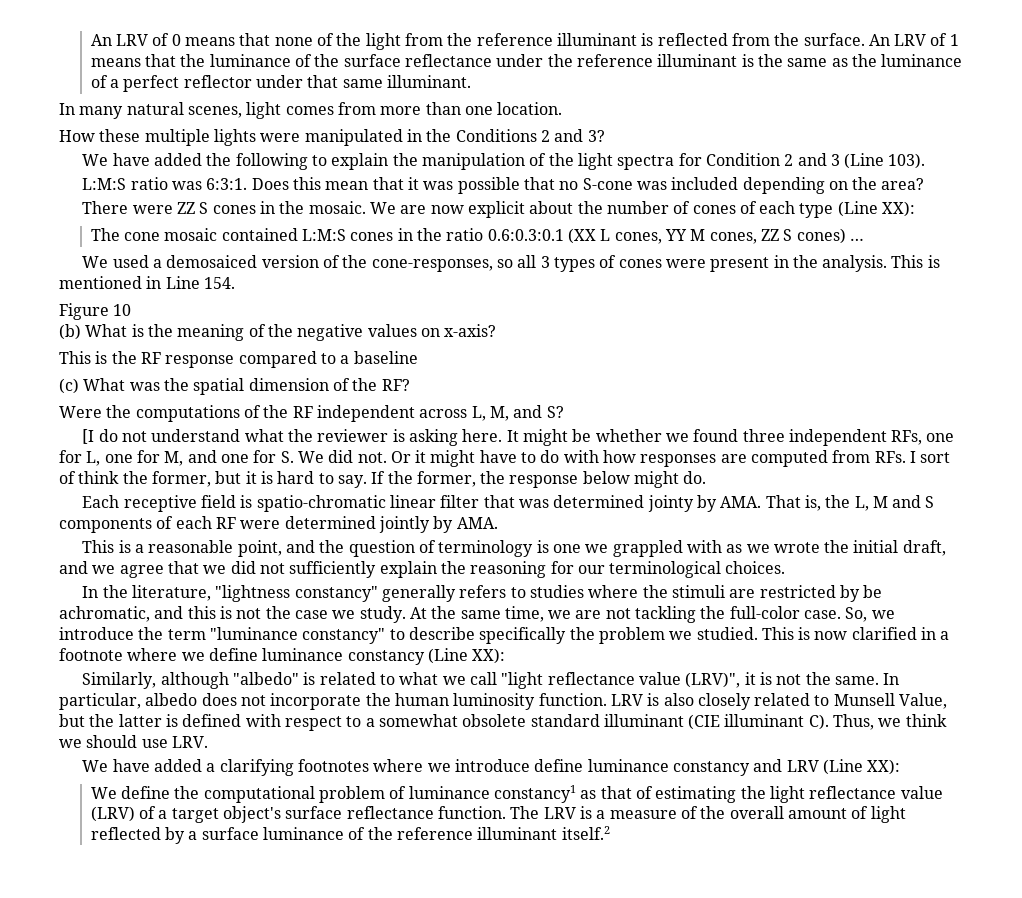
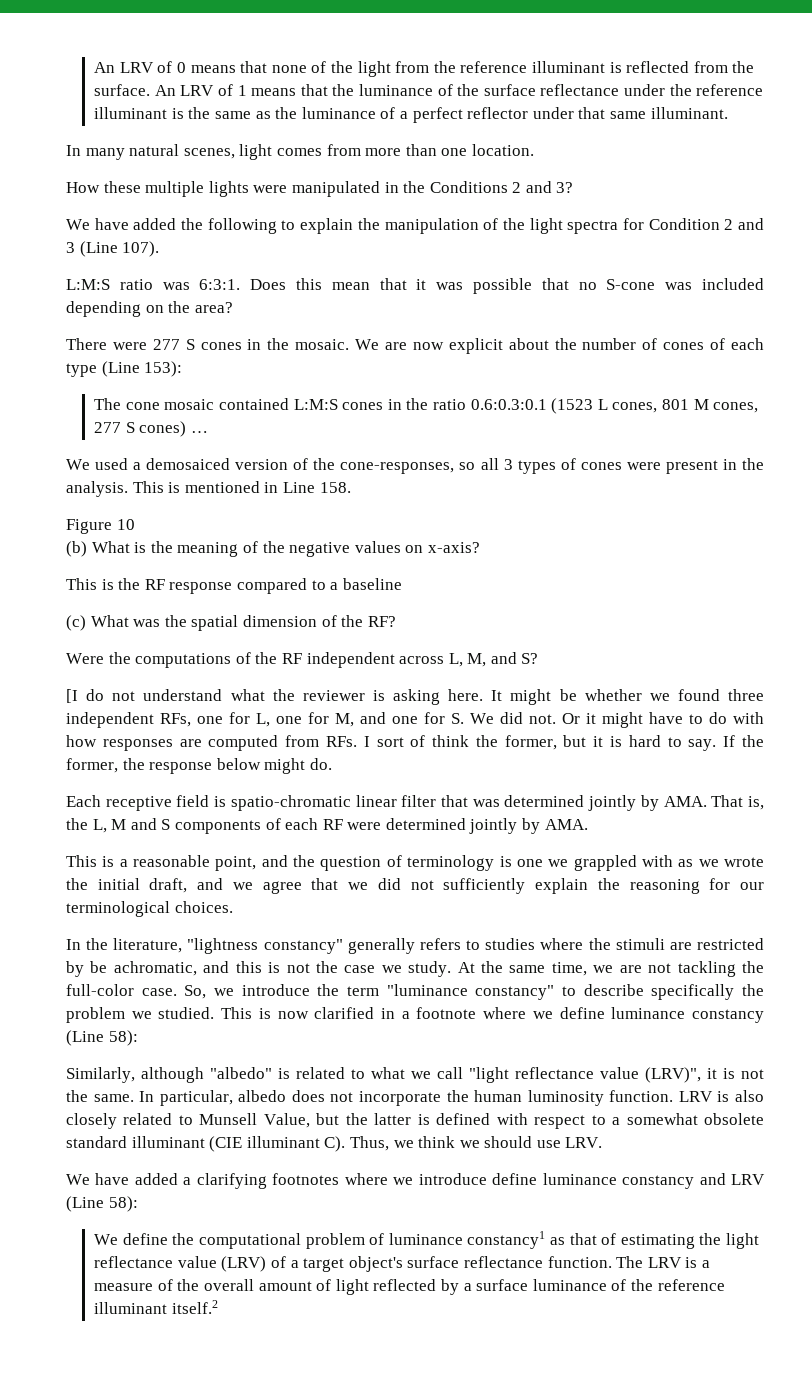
- We have added the following to explain the manipulation of the light spectra for Condition 2 and 3 (Line 103).
+ We have added the following to explain the manipulation of the light spectra for Condition 2 and 3 (Line 107).
- There were ZZ S cones in the mosaic.
+ There were 277 S cones in the mosaic.
- We are now explicit about the number of cones of each type (Line XX):
+ We are now explicit about the number of cones of each type (Line 153):
- The cone mosaic contained L:M:S cones in the ratio 0.6:0.3:0.1 (XX L cones, YY M cones, ZZ S cones) …
+ The cone mosaic contained L:M:S cones in the ratio 0.6:0.3:0.1 (1523 L cones, 801 M cones, 277 S cones) …
- This is mentioned in Line 154.
+ This is mentioned in Line 158.
- Each receptive field is spatio-chromatic linear filter that was determined jointy by AMA. That is, the L, M and S components of each RF were determined jointly by AMA.
+ Each receptive field is spatio-chromatic linear filter that was determined jointly by AMA. That is, the L, M and S components of each RF were determined jointly by AMA.
- This is now clarified in a footnote where we define luminance constancy (Line XX):
+ This is now clarified in a footnote where we define luminance constancy (Line 58):
- We have added a clarifying footnotes where we introduce define luminance constancy and LRV (Line XX):
+ We have added a clarifying footnotes where we introduce define luminance constancy and LRV (Line 58):

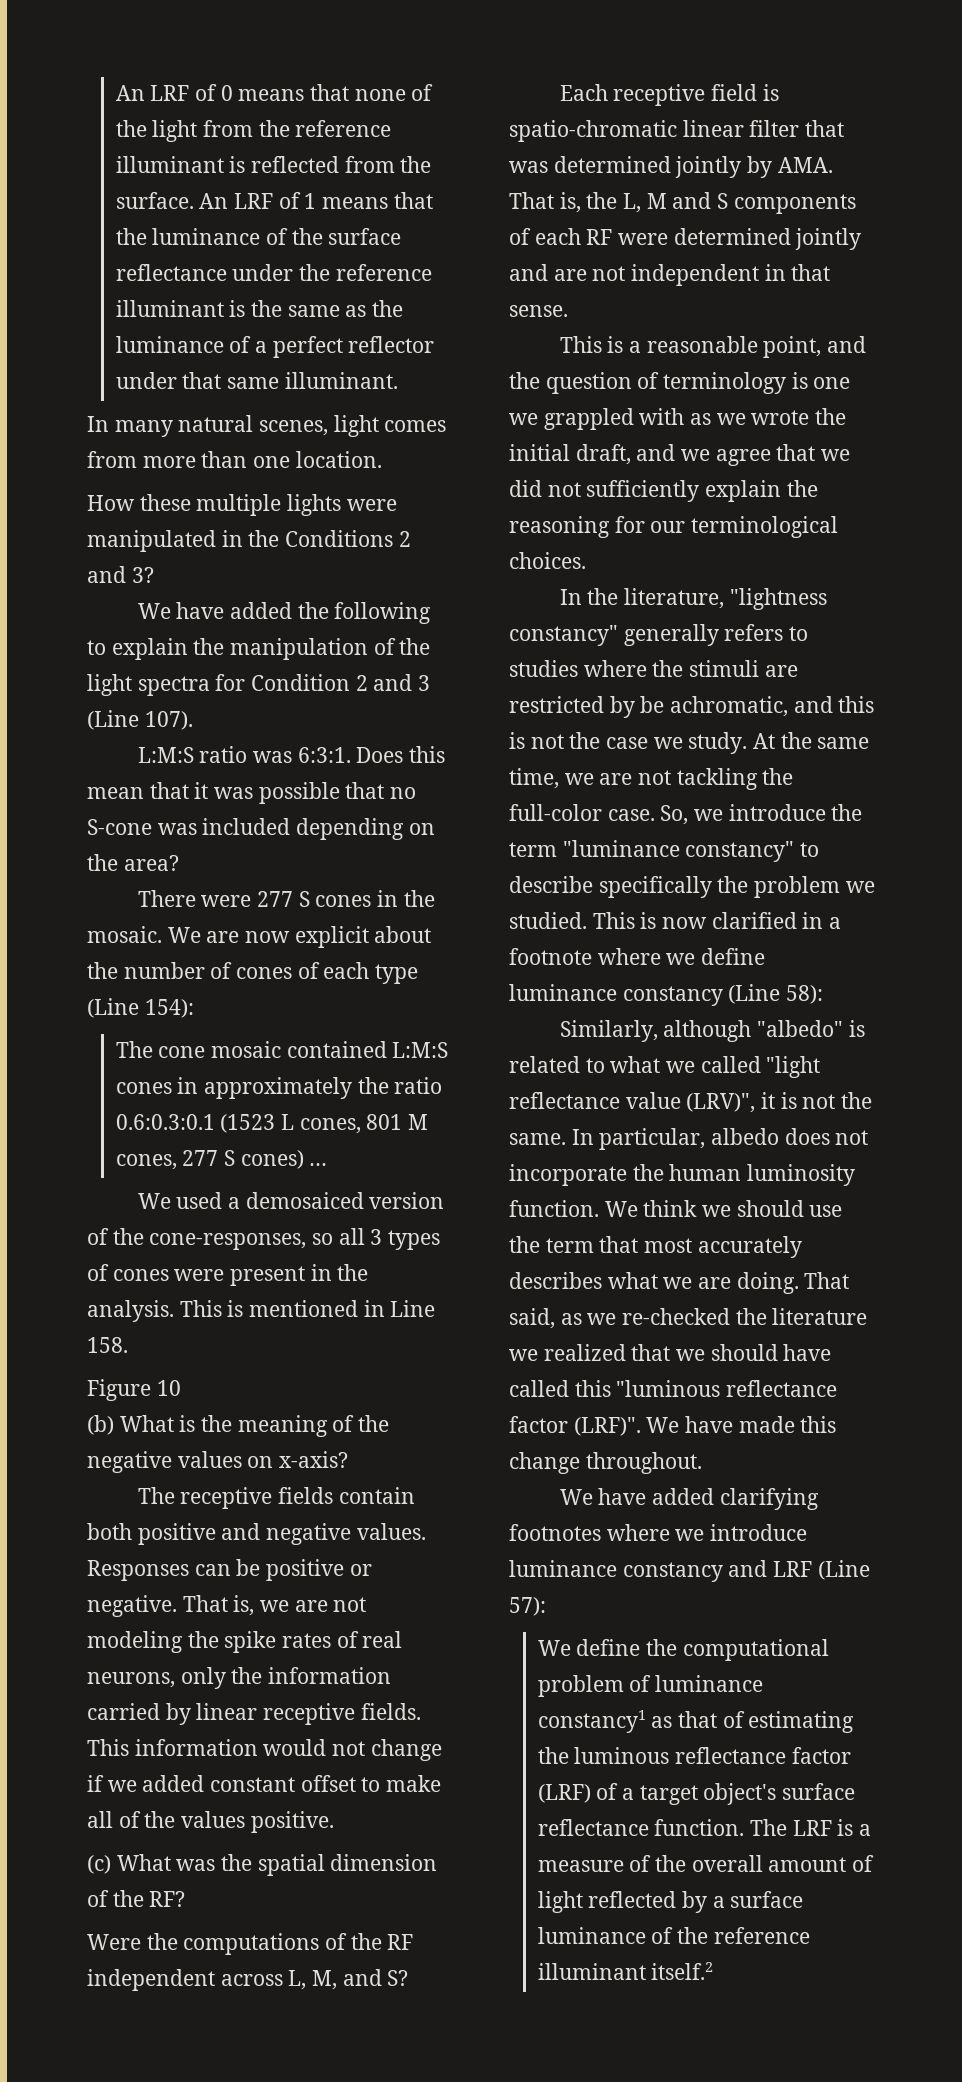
- An LRV of 0 means that none of the light from the reference illuminant is reflected from the surface.
+ An LRF of 0 means that none of the light from the reference illuminant is reflected from the surface.
- An LRV of 1 means that the luminance of the surface reflectance under the reference illuminant is the same as the luminance of a perfect reflector under that same illuminant.
+ An LRF of 1 means that the luminance of the surface reflectance under the reference illuminant is the same as the luminance of a perfect reflector under that same illuminant.
- We are now explicit about the number of cones of each type (Line 153):
+ We are now explicit about the number of cones of each type (Line 154):
- The cone mosaic contained L:M:S cones in the ratio 0.6:0.3:0.1 (1523 L cones, 801 M cones, 277 S cones) …
+ The cone mosaic contained L:M:S cones in approximately the ratio 0.6:0.3:0.1 (1523 L cones, 801 M cones, 277 S cones) …
- This is the RF response compared to a baseline
+ The receptive fields contain both positive and negative values. Responses can be positive or negative. That is, we are not modeling the spike rates of real neurons, only the information carried by linear receptive fields. This information would not change if we added constant offset to make all of the values positive.
- [I do not understand what the reviewer is asking here. It might be whether we found three independent RFs, one for L, one for M, and one for S. We did not. Or it might have to do with how responses are computed from RFs. I sort of think the former, but it is hard to say. If the former, the response below might do.
- Each receptive field is spatio-chromatic linear filter that was determined jointly by AMA. That is, the L, M and S components of each RF were determined jointly by AMA.
+ Each receptive field is spatio-chromatic linear filter that was determined jointly by AMA. That is, the L, M and S components of each RF were determined jointly and are not independent in that sense.
- Similarly, although "albedo" is related to what we call "light reflectance value (LRV)", it is not the same.
+ Similarly, although "albedo" is related to what we called "light reflectance value (LRV)", it is not the same.
- LRV is also closely related to Munsell Value, but the latter is defined with respect to a somewhat obsolete standard illuminant (CIE illuminant C). Thus, we think we should use LRV.
- We have added a clarifying footnotes where we introduce define luminance constancy and LRV (Line 58):
+ We think we should use the term that most accurately describes what we are doing. That said, as we re-checked the literature we realized that we should have called this "luminous reflectance factor (LRF)". We have made this change throughout.
+ We have added clarifying footnotes where we introduce luminance constancy and LRF (Line 57):
- We define the computational problem of luminance constancy1 as that of estimating the light reflectance value (LRV) of a target object's surface reflectance function.
+ We define the computational problem of luminance constancy1 as that of estimating the luminous reflectance factor (LRF) of a target object's surface reflectance function.
- The LRV is a measure of the overall amount of light reflected by a surface luminance of the reference illuminant itself.2
+ The LRF is a measure of the overall amount of light reflected by a surface luminance of the reference illuminant itself.2

